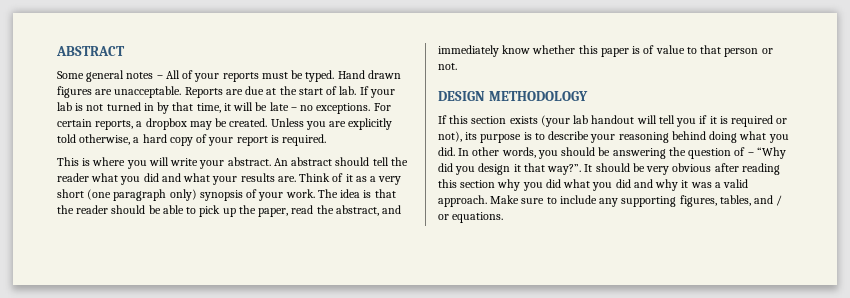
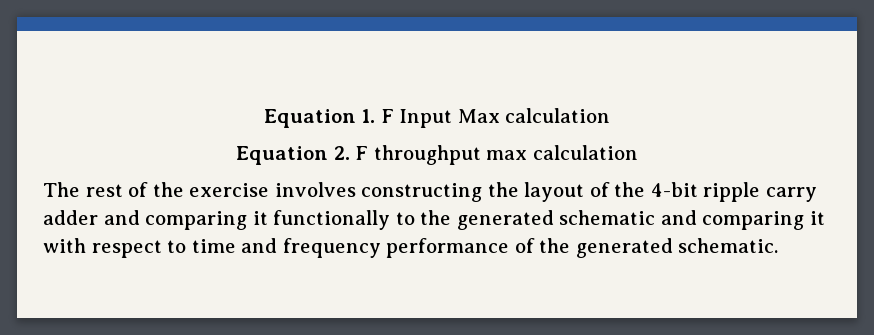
- ABSTRACT
- Some general notes – All of your reports must be typed. Hand drawn figures are unacceptable. Reports are due at the start of lab. If your lab is not turned in by that time, it will be late – no exceptions. For certain reports, a dropbox may be created. Unless you are explicitly told otherwise, a hard copy of your report is required.
- This is where you will write your abstract. An abstract should tell the reader what you did and what your results are. Think of it as a very short (one paragraph only) synopsis of your work. The idea is that the reader should be able to pick up the paper, read the abstract, and immediately know whether this paper is of value to that person or not.
- DESIGN METHODOLOGY
- If this section exists (your lab handout will tell you if it is required or not), its purpose is to describe your reasoning behind doing what you did. In other words, you should be answering the question of – “Why did you design it that way?”. It should be very obvious after reading this section why you did what you did and why it was a valid approach. Make sure to include any supporting figures, tables, and / or equations.
+ Equation 1. F Input Max calculation
+ Equation 2. F throughput max calculation
+ The rest of the exercise involves constructing the layout of the 4-bit ripple carry adder and comparing it functionally to the generated schematic and comparing it with respect to time and frequency performance of the generated schematic.

